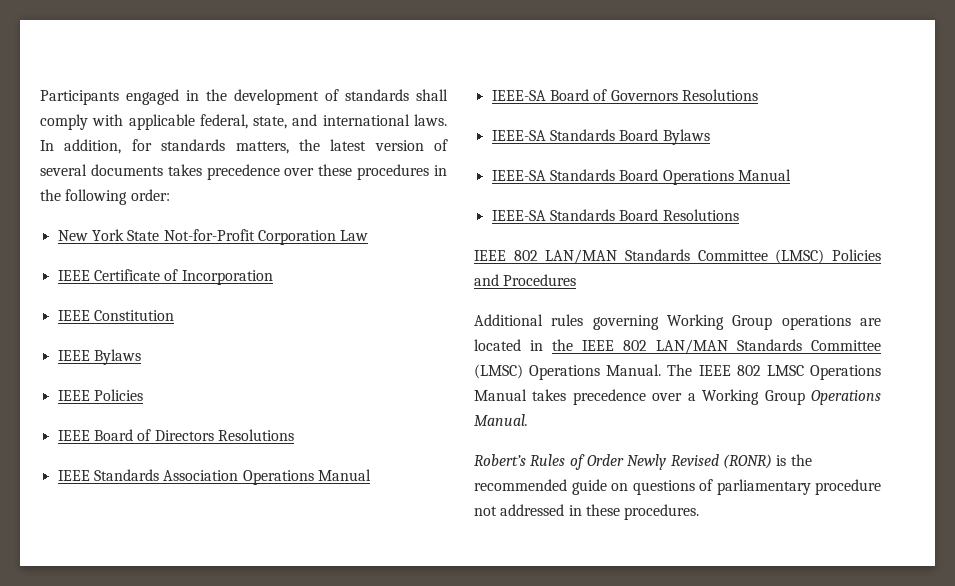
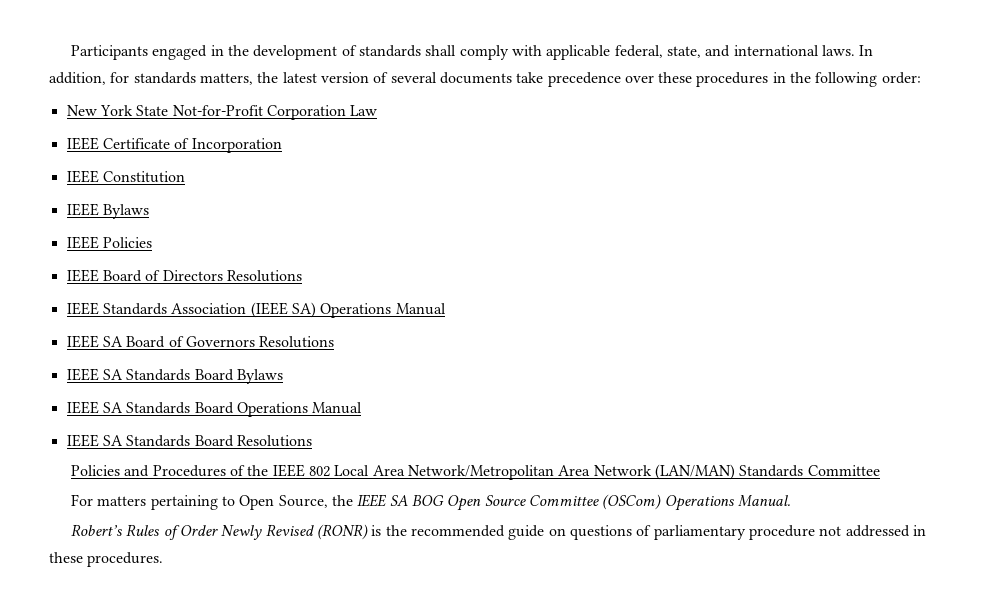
- In addition, for standards matters, the latest version of several documents takes precedence over these procedures in the following order:
+ In addition, for standards matters, the latest version of several documents take precedence over these procedures in the following order:
- IEEE Standards Association Operations Manual
- IEEE-SA Board of Governors Resolutions
+ IEEE Standards Association (IEEE SA) Operations Manual
+ IEEE SA Board of Governors Resolutions
- IEEE-SA Standards Board Bylaws
+ IEEE SA Standards Board Bylaws
- IEEE-SA Standards Board Operations Manual
+ IEEE SA Standards Board Operations Manual
- IEEE-SA Standards Board Resolutions
+ IEEE SA Standards Board Resolutions
- IEEE 802 LAN/MAN Standards Committee (LMSC) Policies and Procedures
- Additional rules governing Working Group operations are located in the IEEE 802 LAN/MAN Standards Committee (LMSC) Operations Manual. The IEEE 802 LMSC Operations Manual takes precedence over a Working Group Operations Manual.
+ Policies and Procedures of the IEEE 802 Local Area Network/Metropolitan Area Network (LAN/MAN) Standards Committee
+ For matters pertaining to Open Source, the IEEE SA BOG Open Source Committee (OSCom) Operations Manual.

